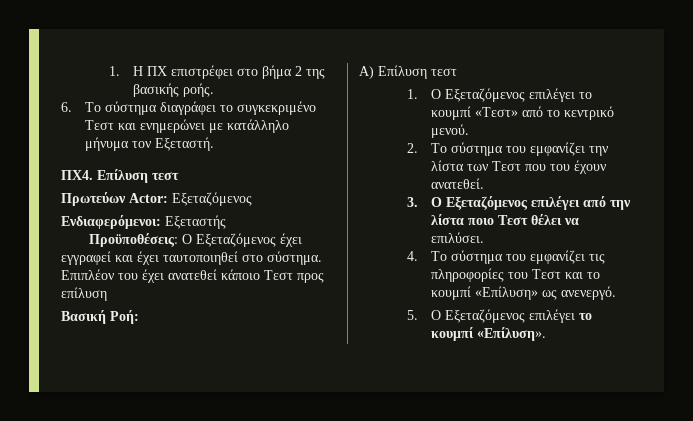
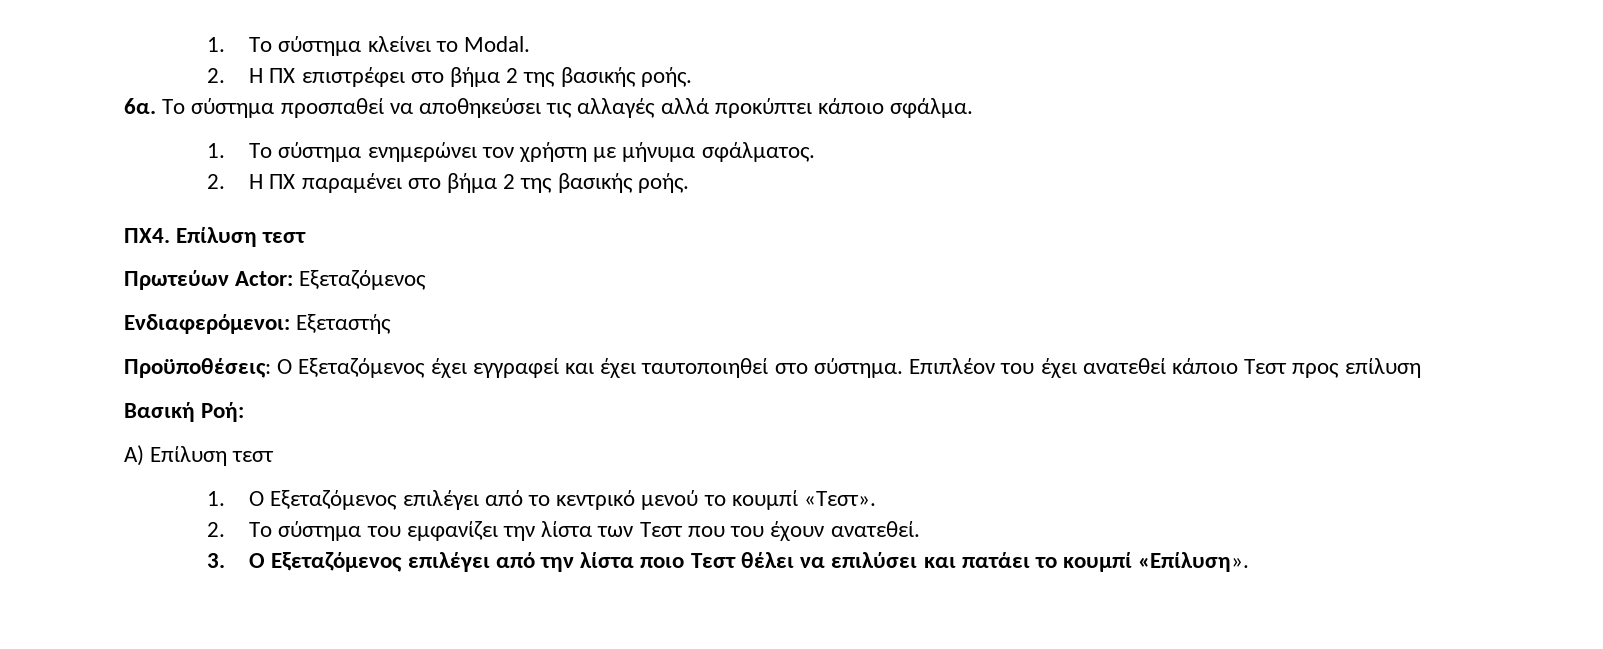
- 1. Η ΠΧ επιστρέφει στο βήμα 2 της βασικής ροής.
+ 1. Το σύστημα κλείνει το Modal.
+ 2. Η ΠΧ επιστρέφει στο βήμα 2 της βασικής ροής.
- 6. Το σύστημα διαγράφει το συγκεκριμένο Τεστ και ενημερώνει με κατάλληλο μήνυμα τον Εξεταστή.
+ 6α. Το σύστημα προσπαθεί να αποθηκεύσει τις αλλαγές αλλά προκύπτει κάποιο σφάλμα.
+ 1. Το σύστημα ενημερώνει τον χρήστη με μήνυμα σφάλματος.
+ 2. Η ΠΧ παραμένει στο βήμα 2 της βασικής ροής.
- 1. Ο Εξεταζόμενος επιλέγει το κουμπί «Τεστ» από το κεντρικό μενού.
+ 1. Ο Εξεταζόμενος επιλέγει από το κεντρικό μενού το κουμπί «Τεστ».
- 3. Ο Εξεταζόμενος επιλέγει από την λίστα ποιο Τεστ θέλει να επιλύσει.
- 4. Το σύστημα του εμφανίζει τις πληροφορίες του Τεστ και το κουμπί «Επίλυση» ως ανενεργό.
- 5. Ο Εξεταζόμενος επιλέγει το κουμπί «Επίλυση».
+ 3. Ο Εξεταζόμενος επιλέγει από την λίστα ποιο Τεστ θέλει να επιλύσει και πατάει το κουμπί «Επίλυση».

